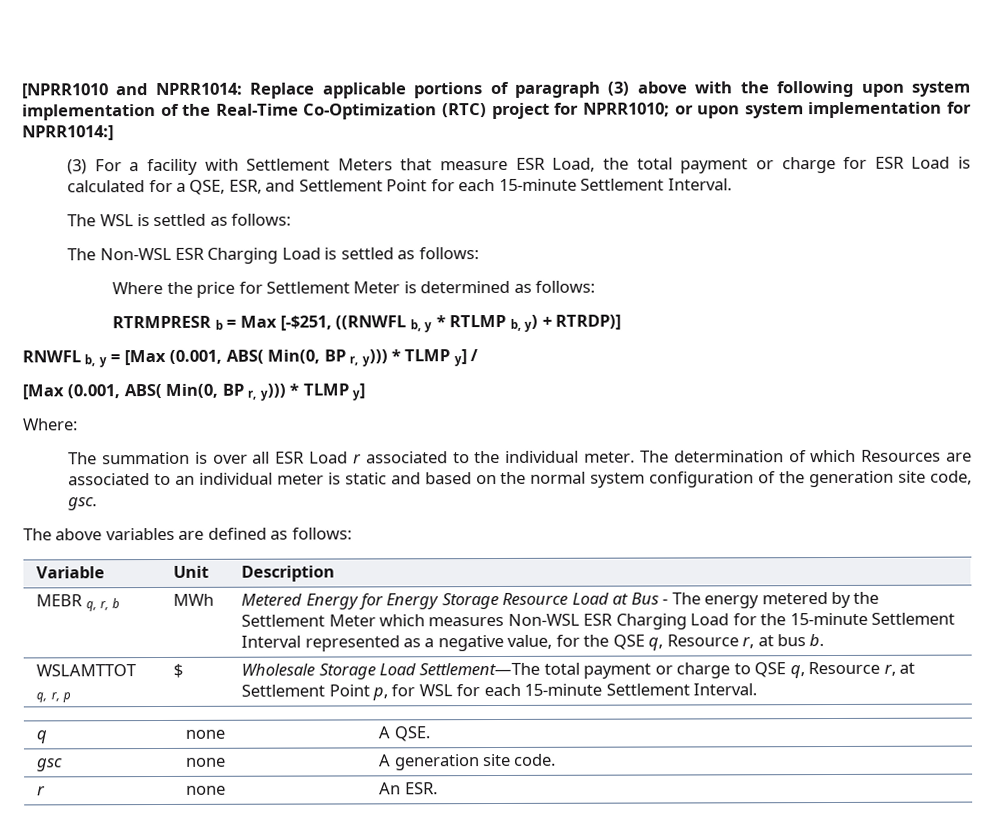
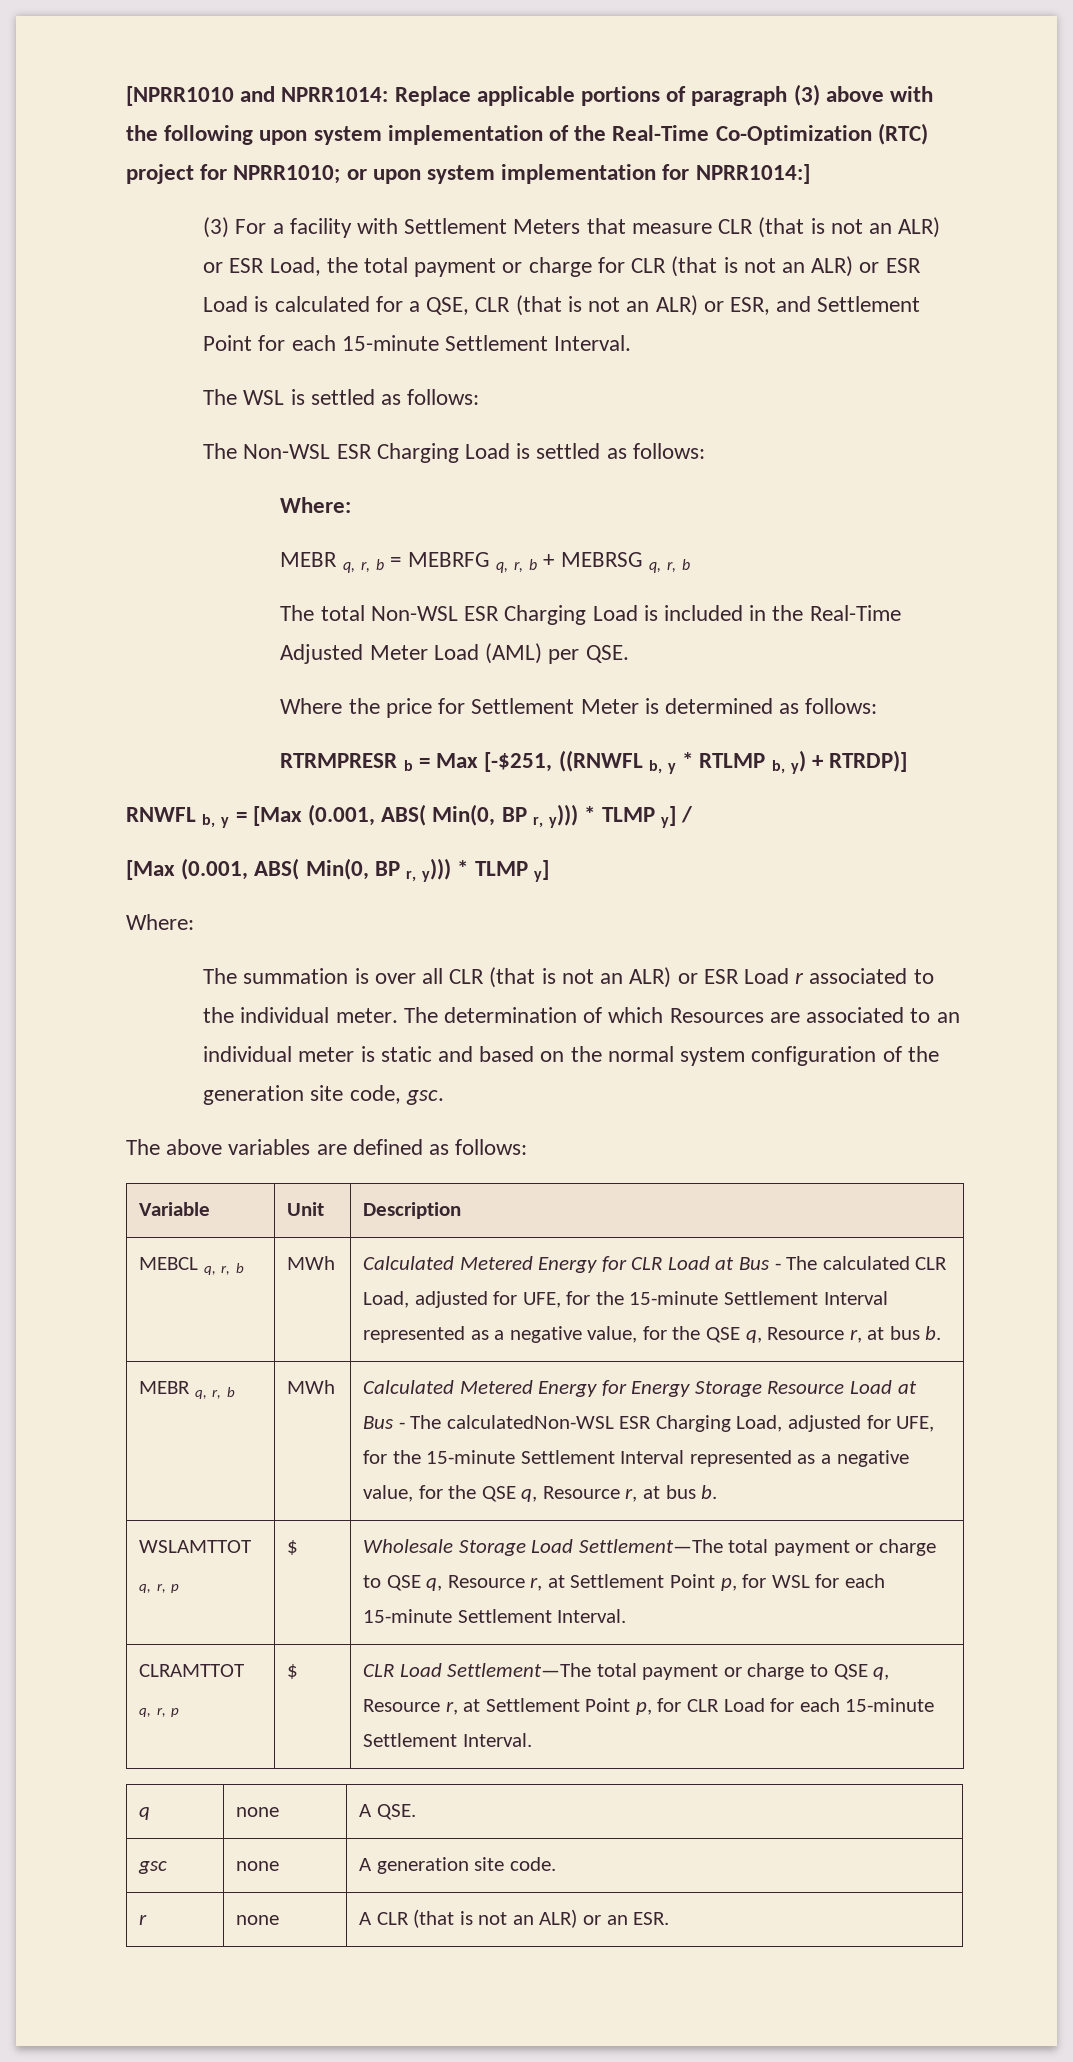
- (3) For a facility with Settlement Meters that measure ESR Load, the total payment or charge for ESR Load is calculated for a QSE, ESR, and Settlement Point for each 15-minute Settlement Interval.
+ (3) For a facility with Settlement Meters that measure CLR (that is not an ALR) or ESR Load, the total payment or charge for CLR (that is not an ALR) or ESR Load is calculated for a QSE, CLR (that is not an ALR) or ESR, and Settlement Point for each 15-minute Settlement Interval.
  The Non-WSL ESR Charging Load is settled as follows:
+ Where:
+ MEBR q, r, b = MEBRFG q, r, b + MEBRSG q, r, b
+ The total Non-WSL ESR Charging Load is included in the Real-Time Adjusted Meter Load (AML) per QSE.
- The summation is over all ESR Load r associated to the individual meter.
+ The summation is over all CLR (that is not an ALR) or ESR Load r associated to the individual meter.
+ MEBCL q, r, b | MWh | Calculated Metered Energy for CLR Load at Bus - The calculated CLR Load, adjusted for UFE, for the 15-minute Settlement Interval represented as a negative value, for the QSE q, Resource r, at bus b.
- Metered Energy for Energy Storage Resource Load at Bus - The energy metered by the Settlement Meter which measures Non-WSL ESR Charging Load for the 15-minute Settlement Interval represented as a negative value, for the QSE q, Resource r, at bus b.
+ Calculated Metered Energy for Energy Storage Resource Load at Bus - The calculatedNon-WSL ESR Charging Load, adjusted for UFE, for the 15-minute Settlement Interval represented as a negative value, for the QSE q, Resource r, at bus b.
+ CLRAMTTOT q, r, p | $ | CLR Load Settlement—The total payment or charge to QSE q, Resource r, at Settlement Point p, for CLR Load for each 15-minute Settlement Interval.
- r | none | An ESR.
+ r | none | A CLR (that is not an ALR) or an ESR.

